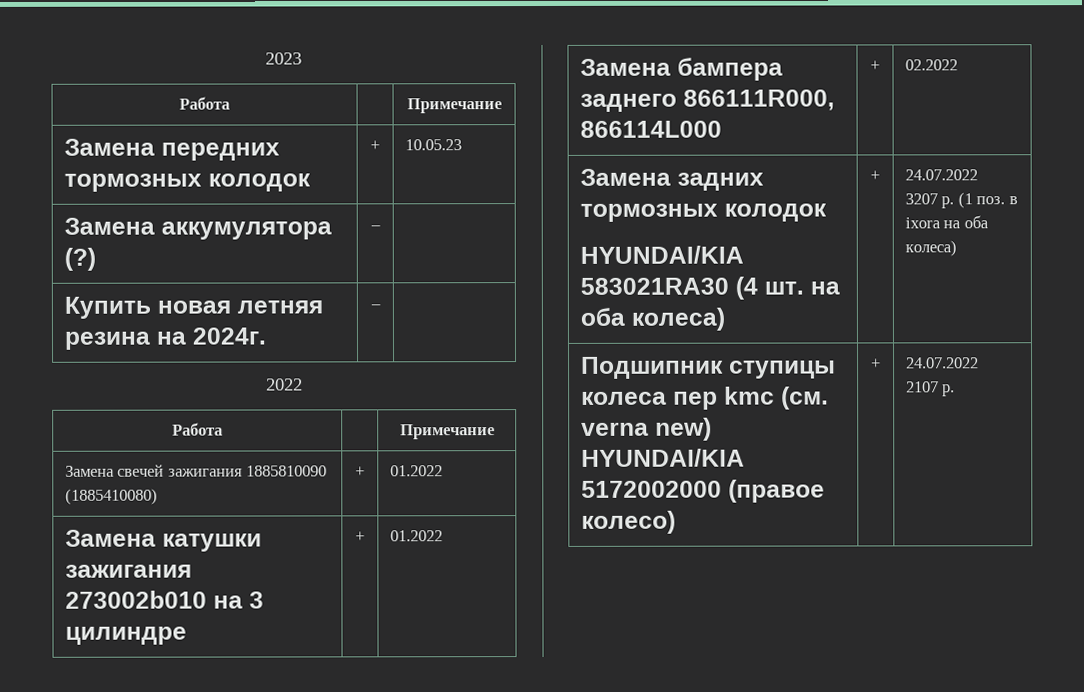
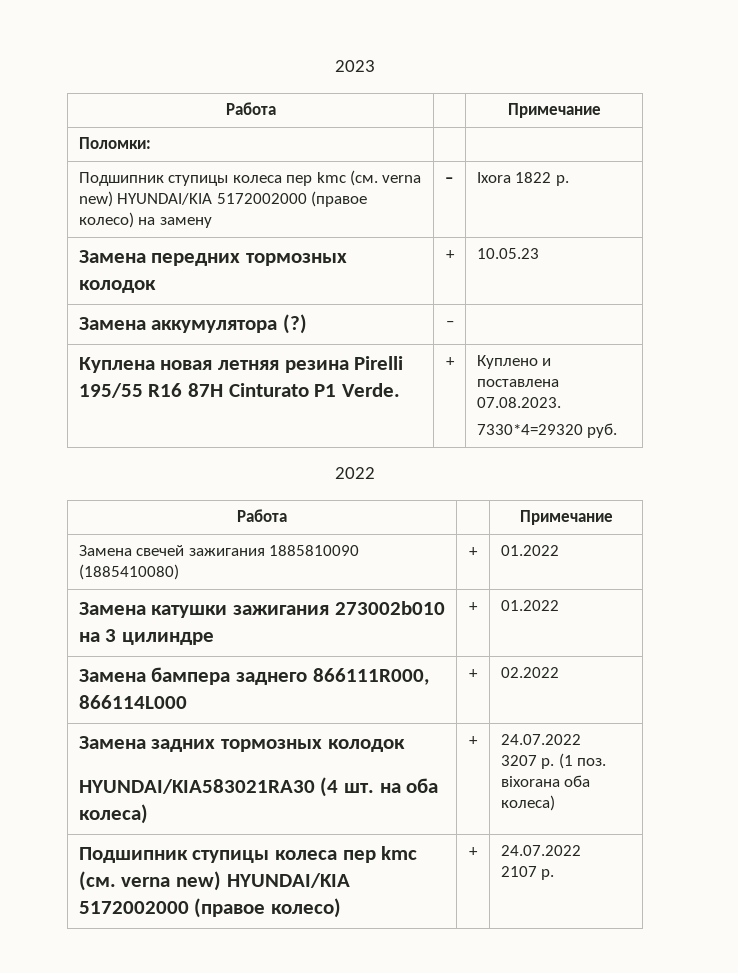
+ Поломки: | |
+ Подшипник ступицы колеса пер kmc (см. verna new) HYUNDAI/KIA 5172002000 (правое колесо) на замену | – | Ixora 1822 р.
- Купить новая летняя резина на 2024г. | – |
+ Куплена новая летняя резина Pirelli 195/55 R16 87H Cinturato P1 Verde. | + | Куплено и поставлена 07.08.2023.
+ 7330*4=29320 руб.
  Замена задних тормозных колодок
- HYUNDAI/KIA 583021RA30 (4 шт. на оба колеса) | + | 24.07.2022
- 3207 р. (1 поз. в ixora на оба колеса)
+ HYUNDAI/KIA583021RA30 (4 шт. на оба колеса) | + | 24.07.2022
+ 3207 р. (1 поз. вixoraна оба колеса)

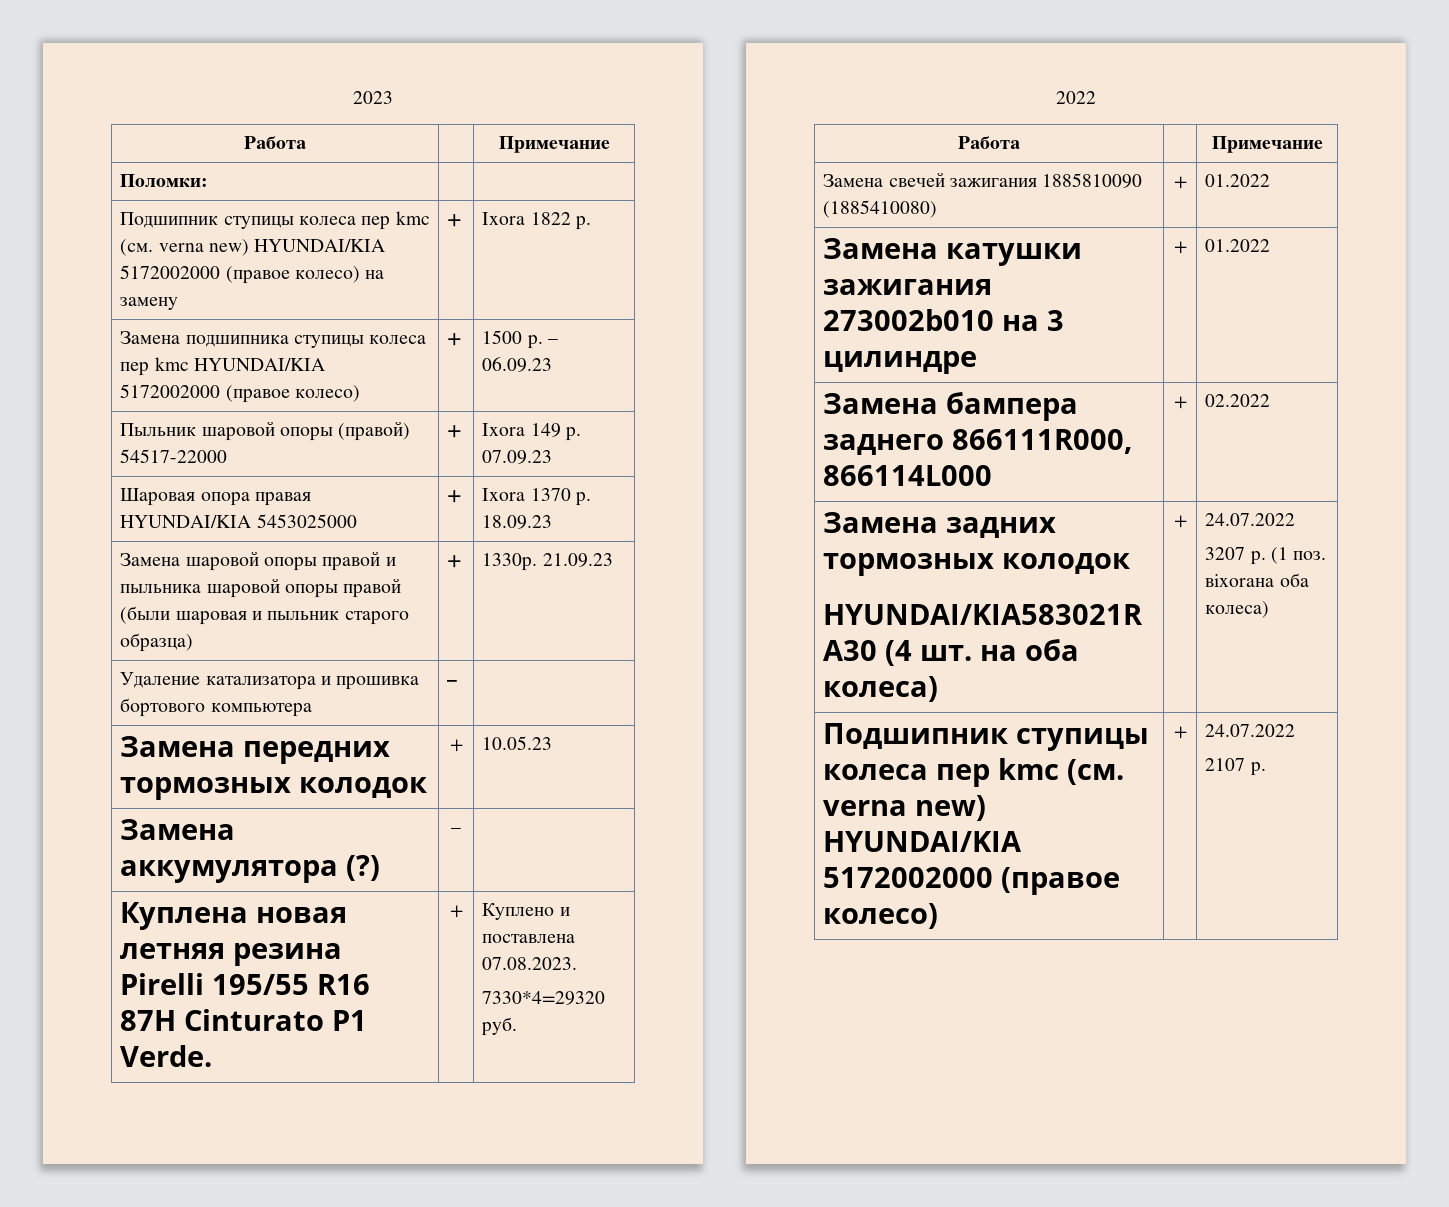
- Подшипник ступицы колеса пер kmc (см. verna new) HYUNDAI/KIA 5172002000 (правое колесо) на замену | – | Ixora 1822 р.
+ Подшипник ступицы колеса пер kmc (см. verna new) HYUNDAI/KIA 5172002000 (правое колесо) на замену | + | Ixora 1822 р.
+ Замена подшипника ступицы колеса пер kmc HYUNDAI/KIA 5172002000 (правое колесо) | + | 1500 р. – 06.09.23
+ Пыльник шаровой опоры (правой) 54517-22000 | + | Ixora 149 р. 07.09.23
+ Шаровая опора правая HYUNDAI/KIA 5453025000 | + | Ixora 1370 р. 18.09.23
+ Замена шаровой опоры правой и пыльника шаровой опоры правой (были шаровая и пыльник старого образца) | + | 1330р. 21.09.23
+ Удаление катализатора и прошивка бортового компьютера | – |

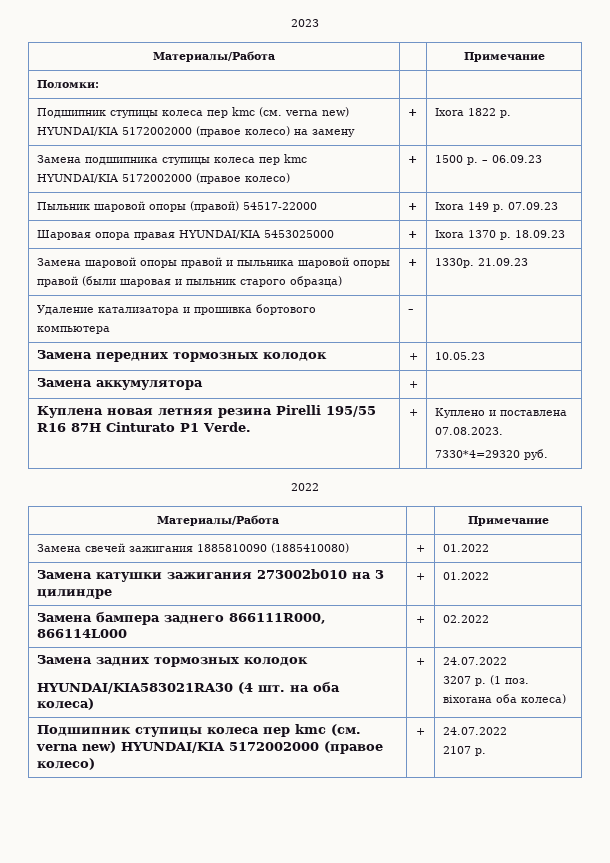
  2023
- Работа | | Примечание
+ Материалы/Работа | | Примечание
- Замена аккумулятора (?) | – |
+ Замена аккумулятора | + |
  2022
- Работа | | Примечание
+ Материалы/Работа | | Примечание

